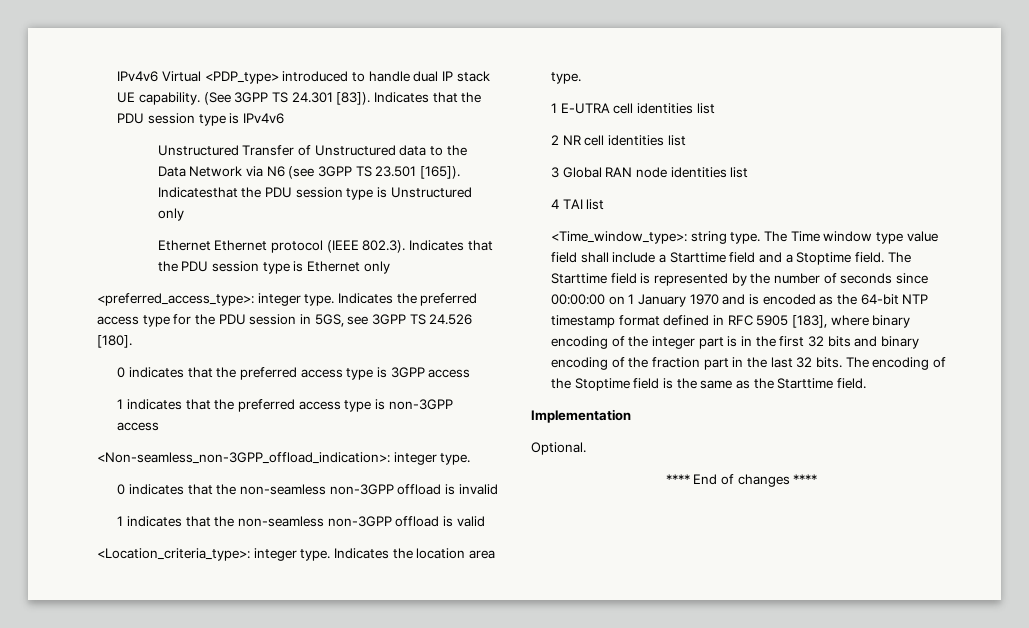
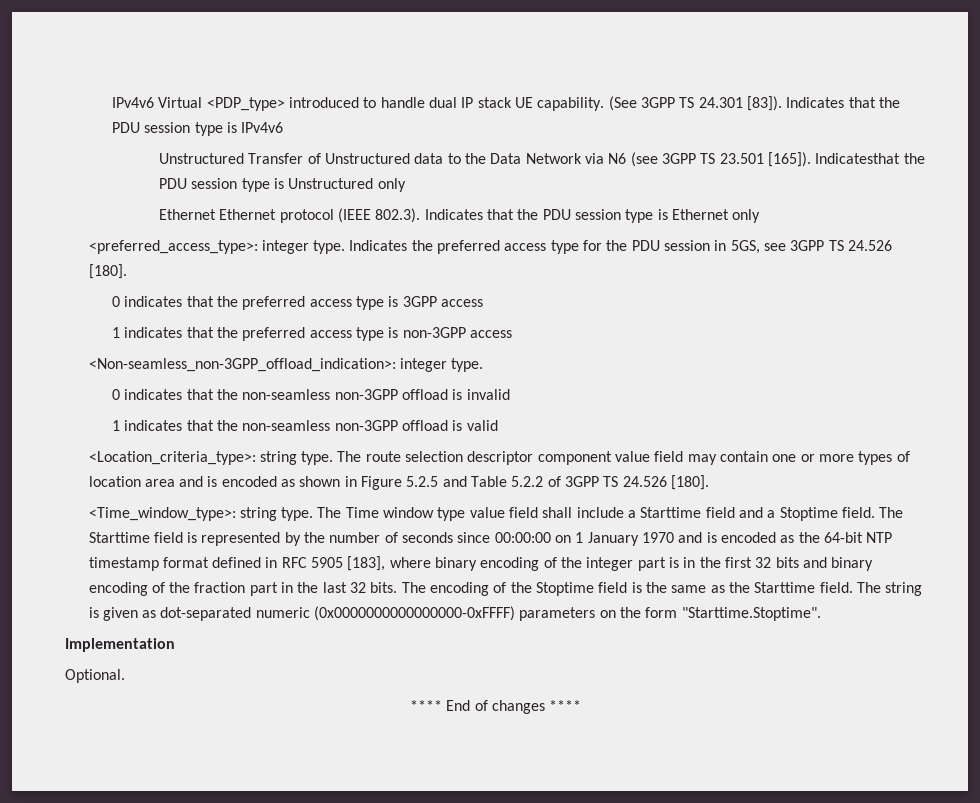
- <Location_criteria_type>: integer type. Indicates the location area type.
- 1 E-UTRA cell identities list
- 2 NR cell identities list
- 3 Global RAN node identities list
- 4 TAI list
+ <Location_criteria_type>: string type. The route selection descriptor component value field may contain one or more types of location area and is encoded as shown in Figure 5.2.5 and Table 5.2.2 of 3GPP TS 24.526 [180].
+ The string is given as dot-separated numeric (0x0000000000000000-0xFFFF) parameters on the form "Starttime.Stoptime".

